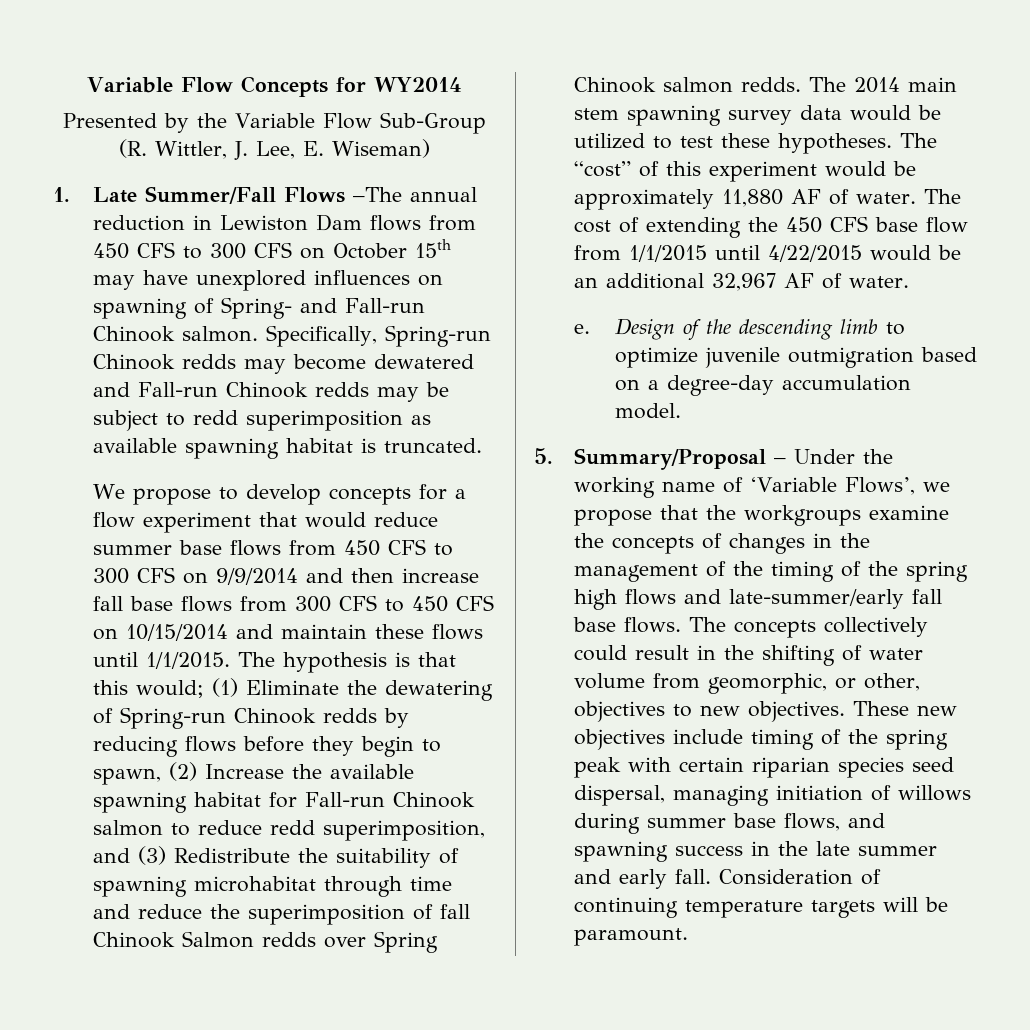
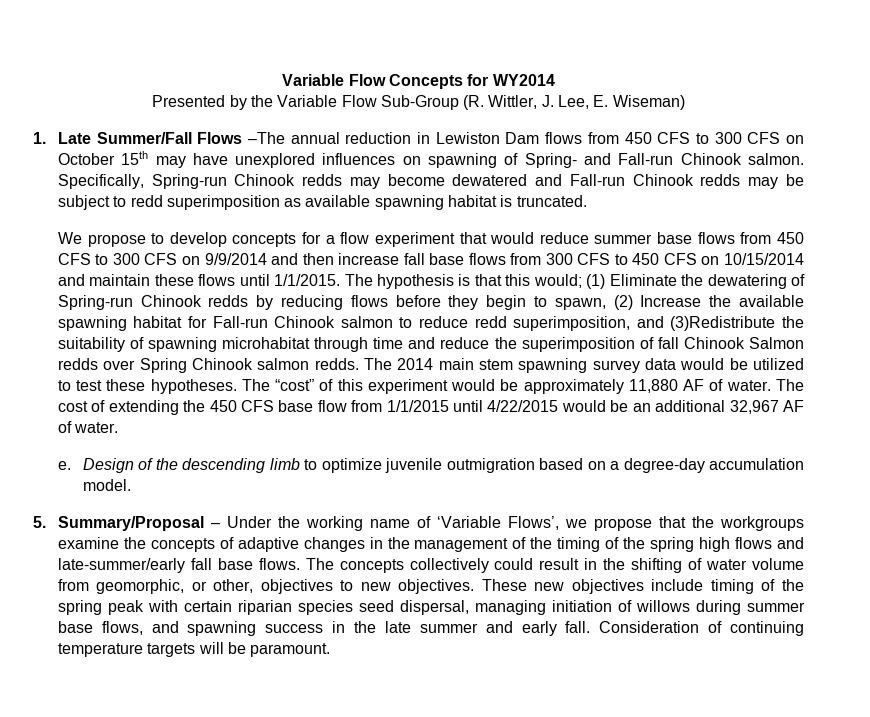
- The hypothesis is that this would; (1) Eliminate the dewatering of Spring-run Chinook redds by reducing flows before they begin to spawn, (2) Increase the available spawning habitat for Fall-run Chinook salmon to reduce redd superimposition, and (3) Redistribute the suitability of spawning microhabitat through time and reduce the superimposition of fall Chinook Salmon redds over Spring Chinook salmon redds.
+ The hypothesis is that this would; (1) Eliminate the dewatering of Spring-run Chinook redds by reducing flows before they begin to spawn, (2) Increase the available spawning habitat for Fall-run Chinook salmon to reduce redd superimposition, and (3)Redistribute the suitability of spawning microhabitat through time and reduce the superimposition of fall Chinook Salmon redds over Spring Chinook salmon redds.
- 5. Summary/Proposal – Under the working name of ‘Variable Flows’, we propose that the workgroups examine the concepts of changes in the management of the timing of the spring high flows and late-summer/early fall base flows.
+ 5. Summary/Proposal – Under the working name of ‘Variable Flows’, we propose that the workgroups examine the concepts of adaptive changes in the management of the timing of the spring high flows and late-summer/early fall base flows.

